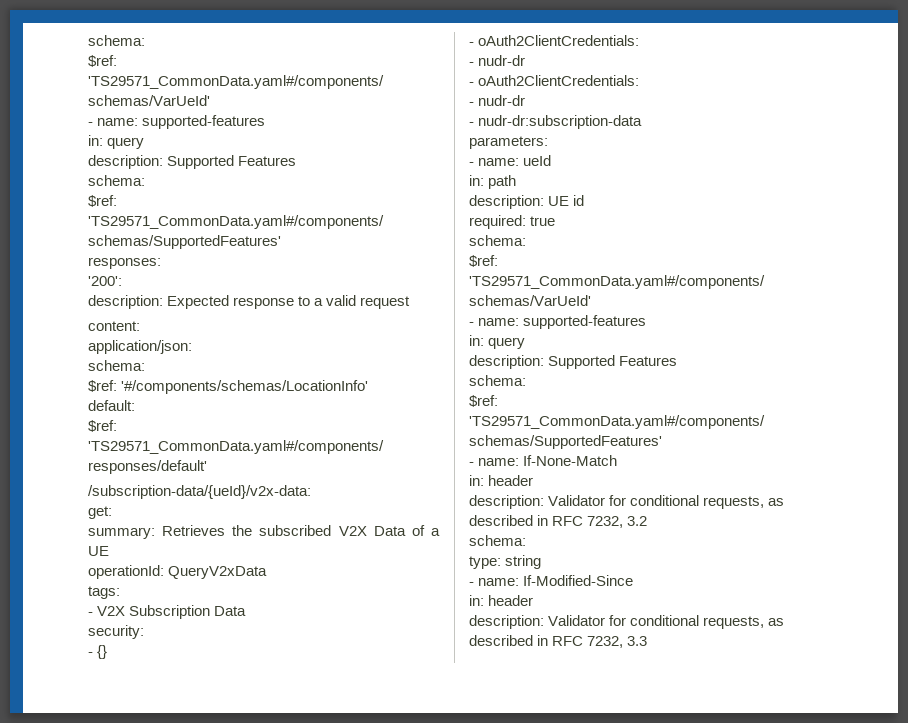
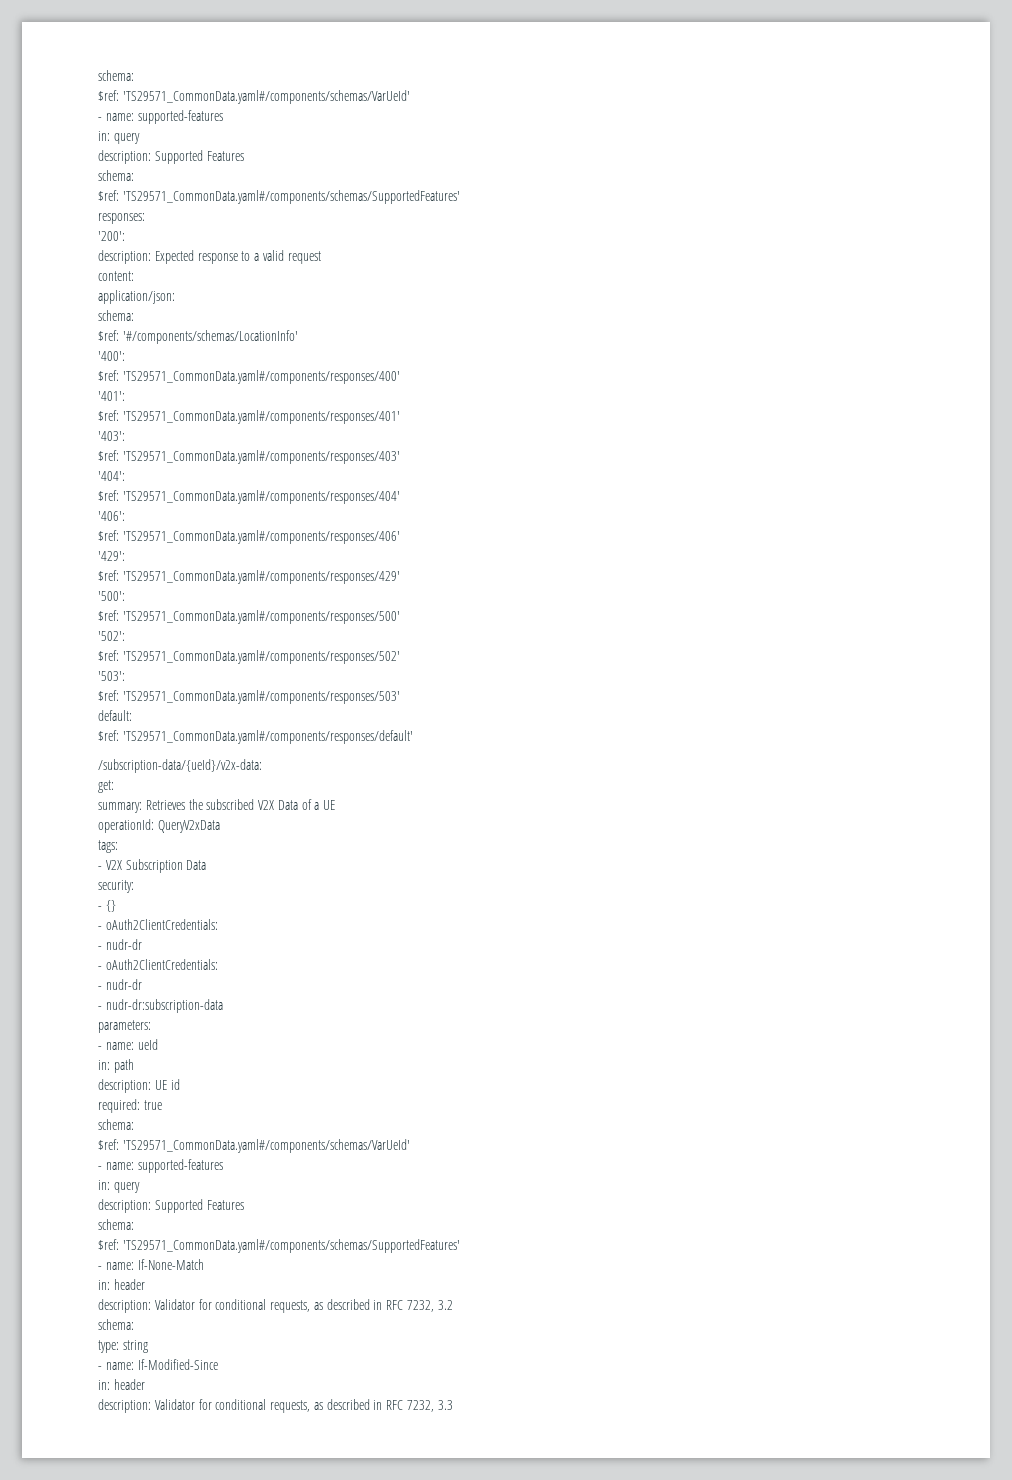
+ '400':
+ $ref: 'TS29571_CommonData.yaml#/components/responses/400'
+ '401':
+ $ref: 'TS29571_CommonData.yaml#/components/responses/401'
+ '403':
+ $ref: 'TS29571_CommonData.yaml#/components/responses/403'
+ '404':
+ $ref: 'TS29571_CommonData.yaml#/components/responses/404'
+ '406':
+ $ref: 'TS29571_CommonData.yaml#/components/responses/406'
+ '429':
+ $ref: 'TS29571_CommonData.yaml#/components/responses/429'
+ '500':
+ $ref: 'TS29571_CommonData.yaml#/components/responses/500'
+ '502':
+ $ref: 'TS29571_CommonData.yaml#/components/responses/502'
+ '503':
+ $ref: 'TS29571_CommonData.yaml#/components/responses/503'

